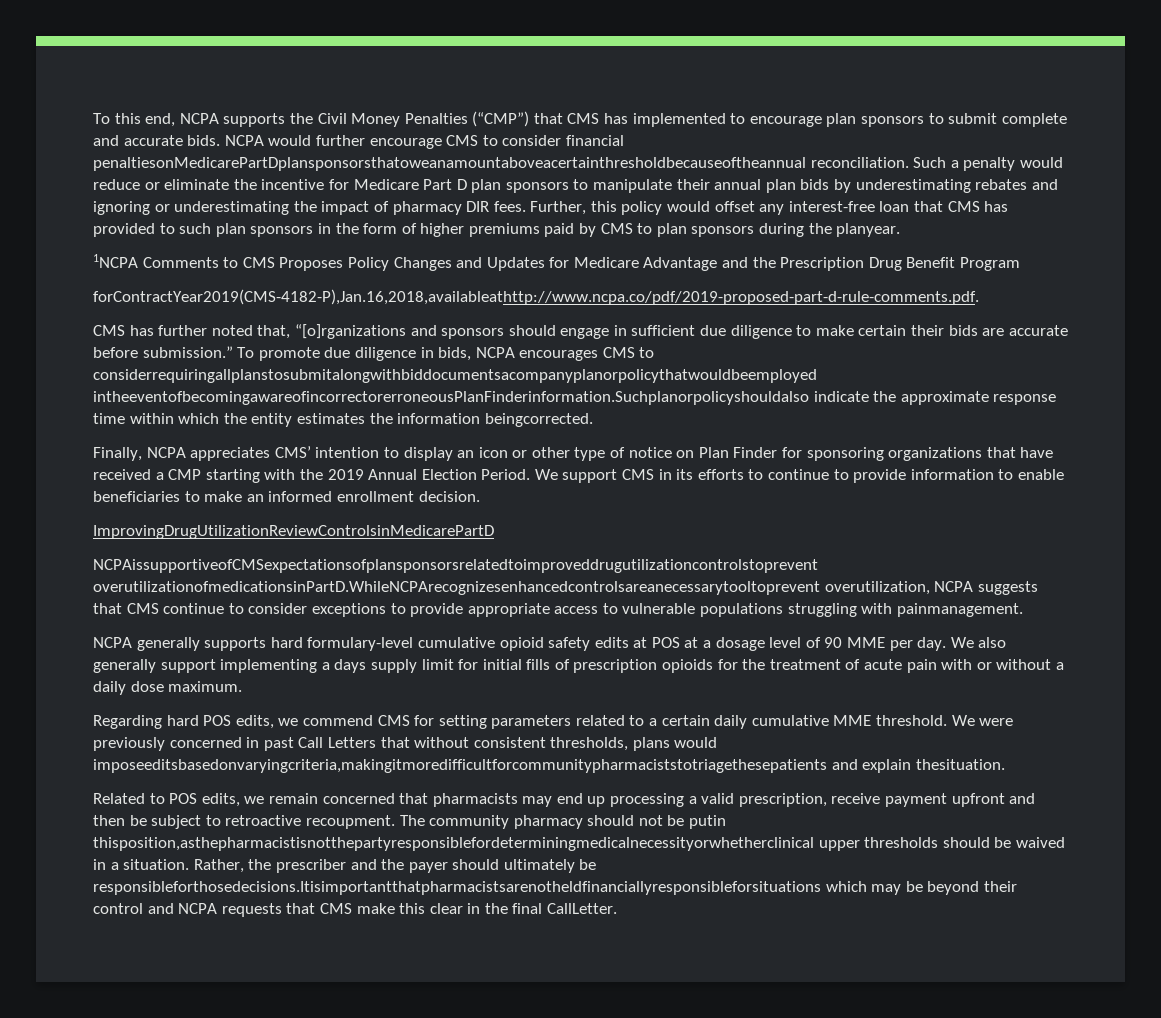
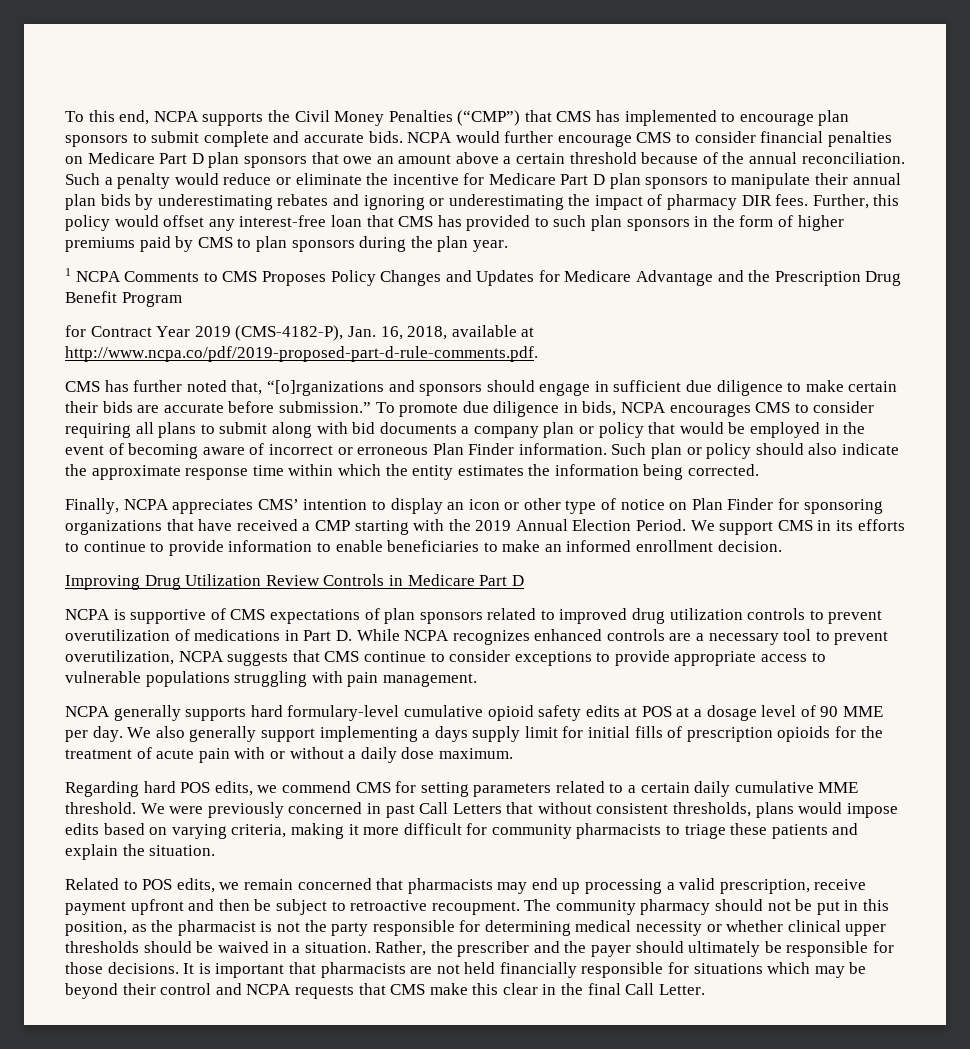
- NCPA would further encourage CMS to consider financial penaltiesonMedicarePartDplansponsorsthatoweanamountaboveacertainthresholdbecauseoftheannual reconciliation.
+ NCPA would further encourage CMS to consider financial penalties on Medicare Part D plan sponsors that owe an amount above a certain threshold because of the annual reconciliation.
- Further, this policy would offset any interest-free loan that CMS has provided to such plan sponsors in the form of higher premiums paid by CMS to plan sponsors during the planyear.
- 1NCPA Comments to CMS Proposes Policy Changes and Updates for Medicare Advantage and the Prescription Drug Benefit Program
+ Further, this policy would offset any interest-free loan that CMS has provided to such plan sponsors in the form of higher premiums paid by CMS to plan sponsors during the plan year.
+ 1 NCPA Comments to CMS Proposes Policy Changes and Updates for Medicare Advantage and the Prescription Drug Benefit Program
- forContractYear2019(CMS-4182-P),Jan.16,2018,availableathttp://www.ncpa.co/pdf/2019-proposed-part-d-rule-comments.pdf.
+ for Contract Year 2019 (CMS-4182-P), Jan. 16, 2018, available at http://www.ncpa.co/pdf/2019-proposed-part-d-rule-comments.pdf.
- To promote due diligence in bids, NCPA encourages CMS to considerrequiringallplanstosubmitalongwithbiddocumentsacompanyplanorpolicythatwouldbeemployed intheeventofbecomingawareofincorrectorerroneousPlanFinderinformation.Suchplanorpolicyshouldalso indicate the approximate response time within which the entity estimates the information beingcorrected.
+ To promote due diligence in bids, NCPA encourages CMS to consider requiring all plans to submit along with bid documents a company plan or policy that would be employed in the event of becoming aware of incorrect or erroneous Plan Finder information. Such plan or policy should also indicate the approximate response time within which the entity estimates the information being corrected.
- ImprovingDrugUtilizationReviewControlsinMedicarePartD
- NCPAissupportiveofCMSexpectationsofplansponsorsrelatedtoimproveddrugutilizationcontrolstoprevent overutilizationofmedicationsinPartD.WhileNCPArecognizesenhancedcontrolsareanecessarytooltoprevent overutilization, NCPA suggests that CMS continue to consider exceptions to provide appropriate access to vulnerable populations struggling with painmanagement.
+ Improving Drug Utilization Review Controls in Medicare Part D
+ NCPA is supportive of CMS expectations of plan sponsors related to improved drug utilization controls to prevent overutilization of medications in Part D. While NCPA recognizes enhanced controls are a necessary tool to prevent overutilization, NCPA suggests that CMS continue to consider exceptions to provide appropriate access to vulnerable populations struggling with pain management.
- We were previously concerned in past Call Letters that without consistent thresholds, plans would imposeeditsbasedonvaryingcriteria,makingitmoredifficultforcommunitypharmaciststotriagethesepatients and explain thesituation.
+ We were previously concerned in past Call Letters that without consistent thresholds, plans would impose edits based on varying criteria, making it more difficult for community pharmacists to triage these patients and explain the situation.
- The community pharmacy should not be putin thisposition,asthepharmacistisnotthepartyresponsiblefordeterminingmedicalnecessityorwhetherclinical upper thresholds should be waived in a situation.
+ The community pharmacy should not be put in this position, as the pharmacist is not the party responsible for determining medical necessity or whether clinical upper thresholds should be waived in a situation.
- Rather, the prescriber and the payer should ultimately be responsibleforthosedecisions.Itisimportantthatpharmacistsarenotheldfinanciallyresponsibleforsituations which may be beyond their control and NCPA requests that CMS make this clear in the final CallLetter.
+ Rather, the prescriber and the payer should ultimately be responsible for those decisions. It is important that pharmacists are not held financially responsible for situations which may be beyond their control and NCPA requests that CMS make this clear in the final Call Letter.

